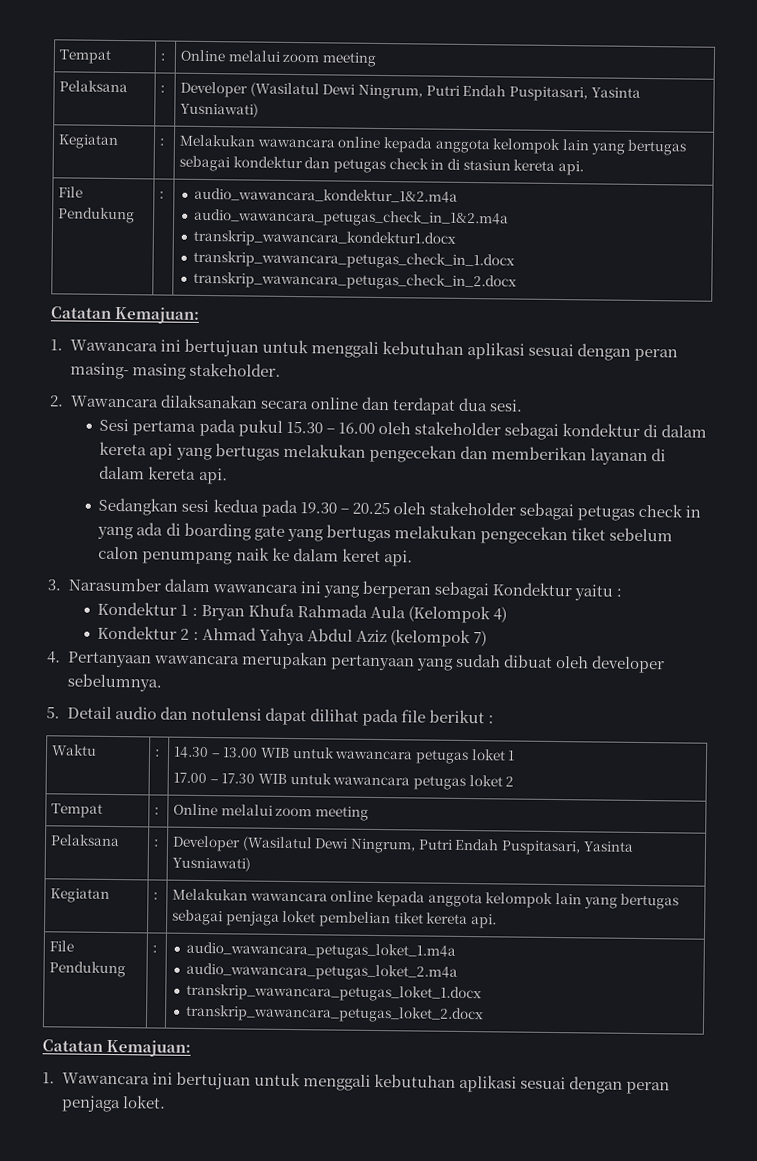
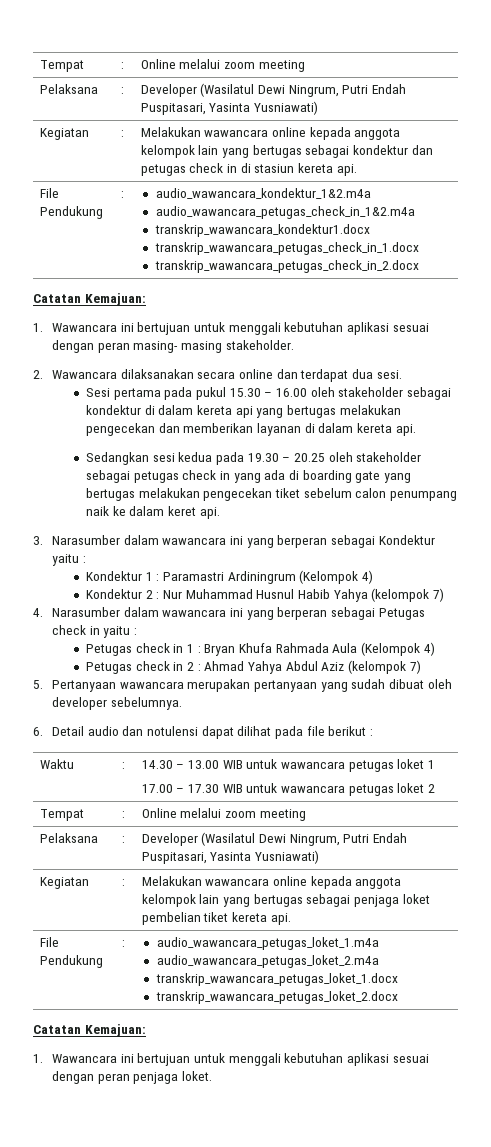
- Kondektur 1 : Bryan Khufa Rahmada Aula (Kelompok 4)
+ Kondektur 1 : Paramastri Ardiningrum (Kelompok 4)
+ Kondektur 2 : Nur Muhammad Husnul Habib Yahya (kelompok 7)
+ 4. Narasumber dalam wawancara ini yang berperan sebagai Petugas check in yaitu :
+ Petugas check in 1 : Bryan Khufa Rahmada Aula (Kelompok 4)
- Kondektur 2 : Ahmad Yahya Abdul Aziz (kelompok 7)
+ Petugas check in 2 : Ahmad Yahya Abdul Aziz (kelompok 7)
- 4. Pertanyaan wawancara merupakan pertanyaan yang sudah dibuat oleh developer sebelumnya.
+ 5. Pertanyaan wawancara merupakan pertanyaan yang sudah dibuat oleh developer sebelumnya.
- 5. Detail audio dan notulensi dapat dilihat pada file berikut :
+ 6. Detail audio dan notulensi dapat dilihat pada file berikut :

